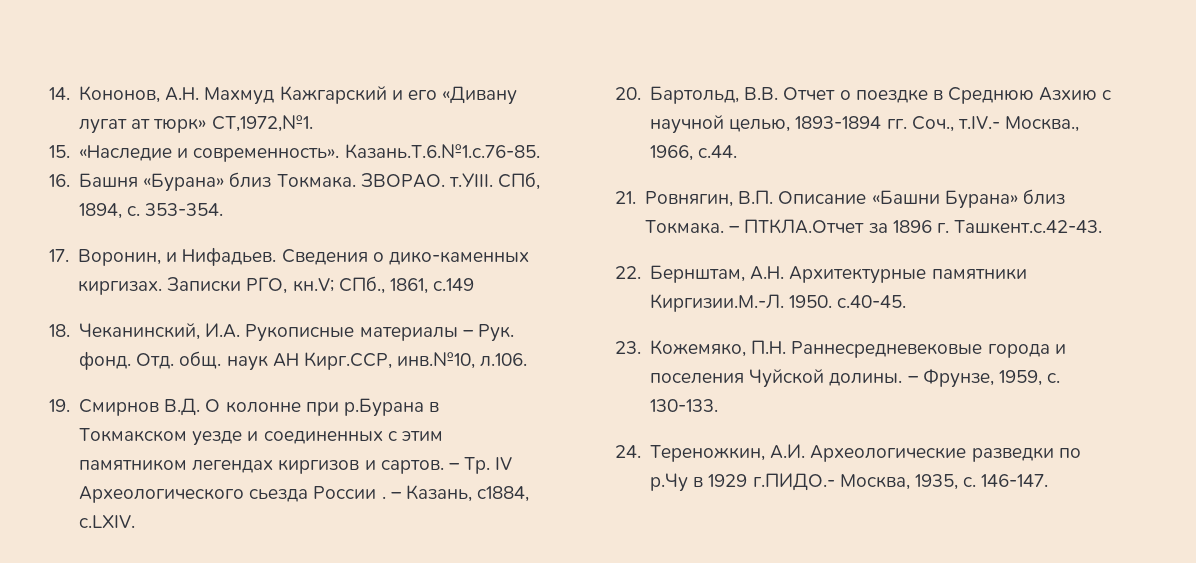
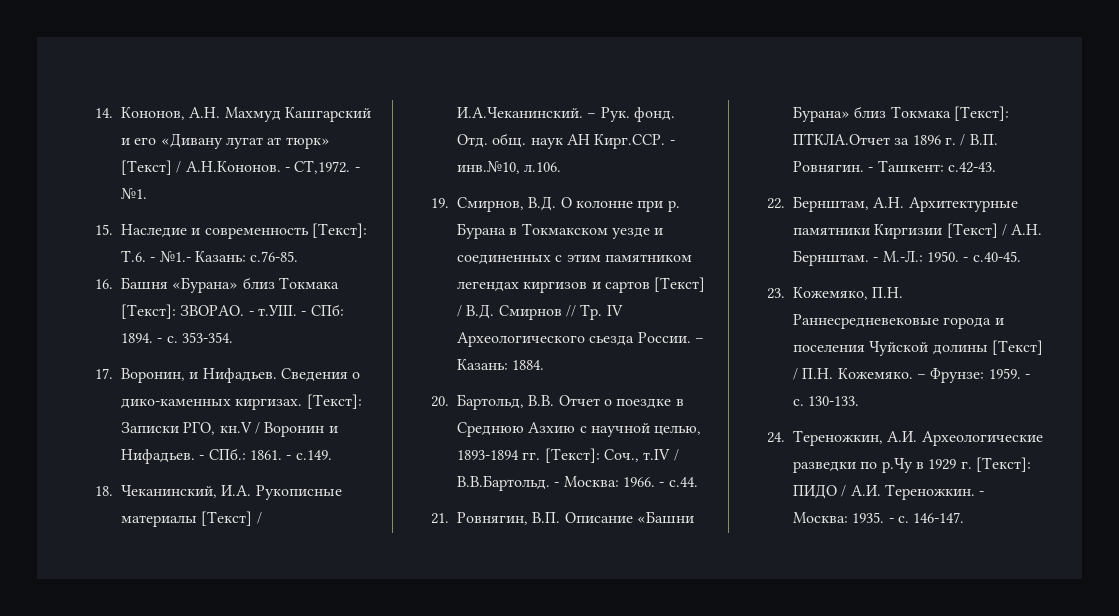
- 14. Кононов, А.Н. Махмуд Кажгарский и его «Дивану лугат ат тюрк» СТ,1972,№1.
- 15. «Наследие и современность». Казань.Т.6.№1.с.76-85.
- 16. Башня «Бурана» близ Токмака. ЗВОРАО. т.УIII. СПб, 1894, с.
+ 14. Кононов, А.Н. Махмуд Кашгарский и его «Дивану лугат ат тюрк» [Текст] / А.Н.Кононов. - СТ,1972. - №1.
+ 15. Наследие и современность [Текст]: Т.6. - №1.- Казань: с.76-85.
+ 16. Башня «Бурана» близ Токмака [Текст]: ЗВОРАО. - т.УIII. - СПб: 1894. - с.
- Записки РГО, кн.V; СПб., 1861, с.149
+ [Текст]: Записки РГО, кн.V / Воронин и Нифадьев. - СПб.: 1861. - с.149.
- 18. Чеканинский, И.А. Рукописные материалы – Рук. фонд.
+ 18. Чеканинский, И.А. Рукописные материалы [Текст] / И.А.Чеканинский. – Рук. фонд.
- Отд. общ. наук АН Кирг.ССР, инв.№10, л.106.
+ Отд. общ. наук АН Кирг.ССР. - инв.№10, л.106.
- 19. Смирнов В.Д. О колонне при р.Бурана в Токмакском уезде и соединенных с этим памятником легендах киргизов и сартов. – Тр. IV Археологического сьезда России . – Казань, с1884, с.LXIV.
+ 19. Смирнов, В.Д. О колонне при р. Бурана в Токмакском уезде и соединенных с этим памятником легендах киргизов и сартов [Текст] / В.Д. Смирнов // Тр. IV Археологического сьезда России. – Казань: 1884.
- 20. Бартольд, В.В. Отчет о поездке в Среднюю Азхию с научной целью, 1893-1894 гг. Соч., т.IV.- Москва., 1966, с.44.
+ 20. Бартольд, В.В. Отчет о поездке в Среднюю Азхию с научной целью, 1893-1894 гг. [Текст]: Соч., т.IV / В.В.Бартольд. - Москва: 1966. - с.44.
- 21. Ровнягин, В.П. Описание «Башни Бурана» близ Токмака. – ПТКЛА.Отчет за 1896 г. Ташкент.с.42-43.
+ 21. Ровнягин, В.П. Описание «Башни Бурана» близ Токмака [Текст]: ПТКЛА.Отчет за 1896 г. / В.П. Ровнягин. - Ташкент: с.42-43.
- 22. Бернштам, А.Н. Архитектурные памятники Киргизии.М.-Л. 1950. с.40-45.
+ 22. Бернштам, А.Н. Архитектурные памятники Киргизии [Текст] / А.Н. Бернштам. - М.-Л.: 1950. - с.40-45.
- 23. Кожемяко, П.Н. Раннесредневековые города и поселения Чуйской долины. – Фрунзе, 1959, с.
+ 23. Кожемяко, П.Н. Раннесредневековые города и поселения Чуйской долины [Текст] / П.Н. Кожемяко. – Фрунзе: 1959. - с.
- 24. Тереножкин, А.И. Археологические разведки по р.Чу в 1929 г.ПИДО.- Москва, 1935, с.
+ 24. Тереножкин, А.И. Археологические разведки по р.Чу в 1929 г. [Текст]: ПИДО / А.И. Тереножкин. - Москва: 1935. - с.

